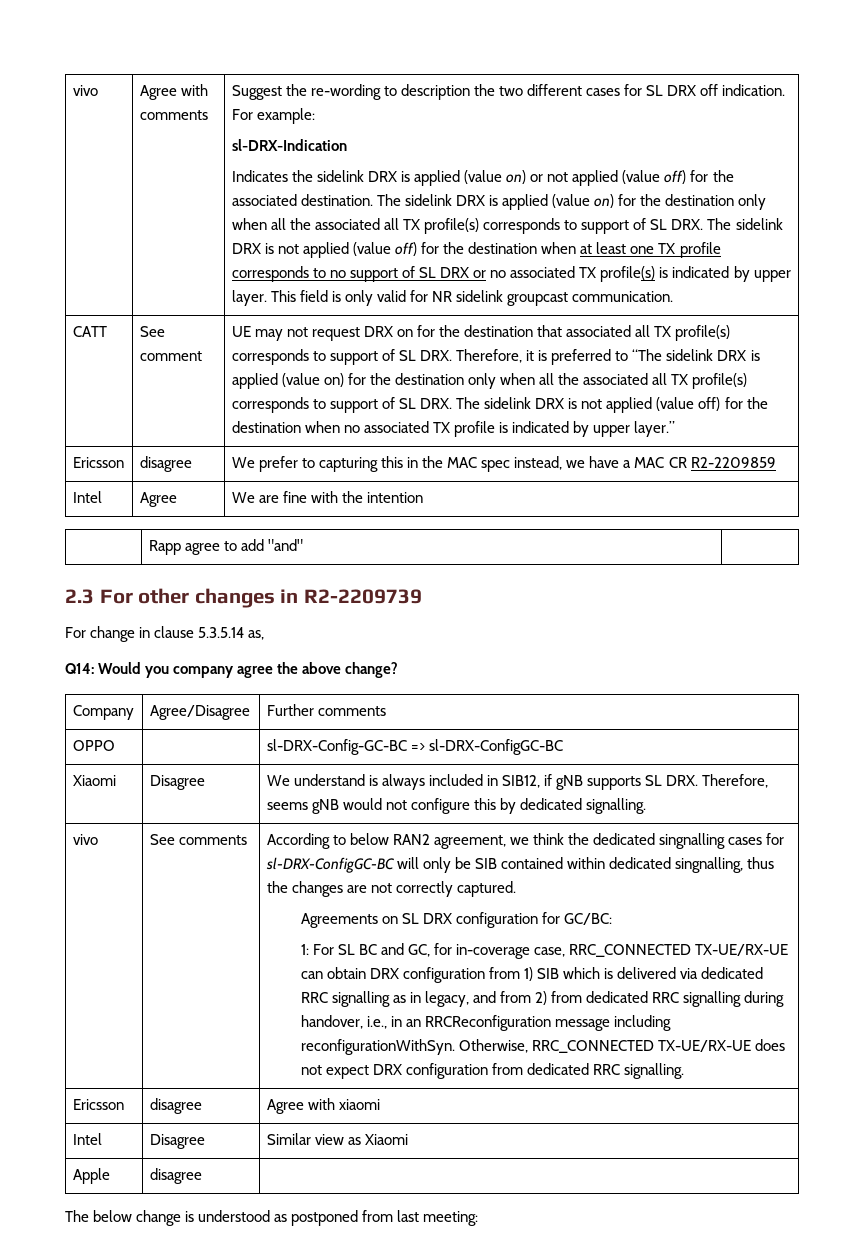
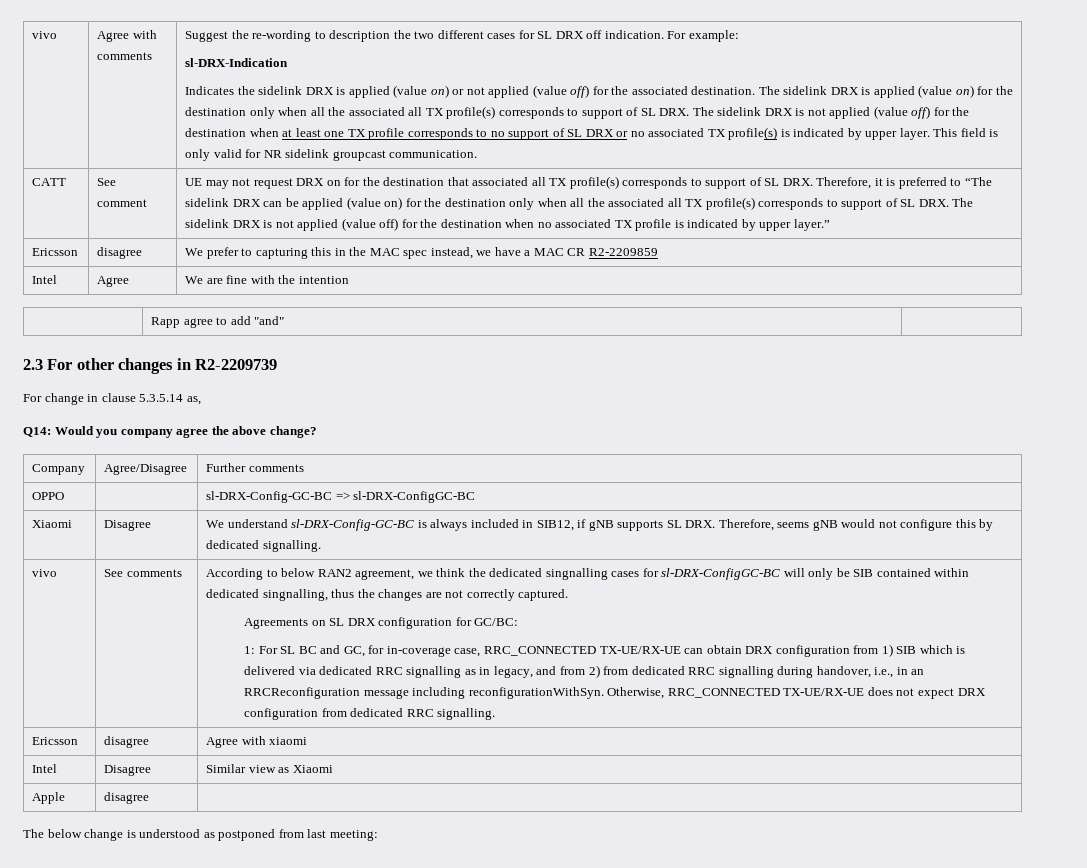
- UE may not request DRX on for the destination that associated all TX profile(s) corresponds to support of SL DRX. Therefore, it is preferred to “The sidelink DRX is applied (value on) for the destination only when all the associated all TX profile(s) corresponds to support of SL DRX. The sidelink DRX is not applied (value off) for the destination when no associated TX profile is indicated by upper layer.”
+ UE may not request DRX on for the destination that associated all TX profile(s) corresponds to support of SL DRX. Therefore, it is preferred to “The sidelink DRX can be applied (value on) for the destination only when all the associated all TX profile(s) corresponds to support of SL DRX. The sidelink DRX is not applied (value off) for the destination when no associated TX profile is indicated by upper layer.”
- Xiaomi | Disagree | We understand is always included in SIB12, if gNB supports SL DRX. Therefore, seems gNB would not configure this by dedicated signalling.
+ Xiaomi | Disagree | We understand sl-DRX-Config-GC-BC is always included in SIB12, if gNB supports SL DRX. Therefore, seems gNB would not configure this by dedicated signalling.

